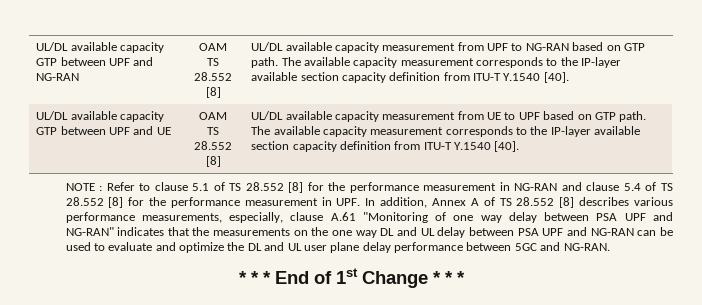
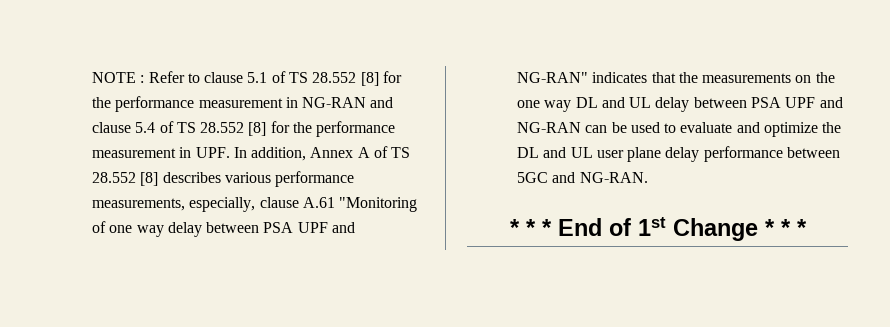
- UL/DL available capacity GTP between UPF and NG-RAN | OAM
- TS 28.552 [8] | UL/DL available capacity measurement from UPF to NG-RAN based on GTP path. The available capacity measurement corresponds to the IP-layer available section capacity definition from ITU-T Y.1540 [40].
- UL/DL available capacity GTP between UPF and UE | OAM
- TS 28.552 [8] | UL/DL available capacity measurement from UE to UPF based on GTP path. The available capacity measurement corresponds to the IP-layer available section capacity definition from ITU-T Y.1540 [40].

